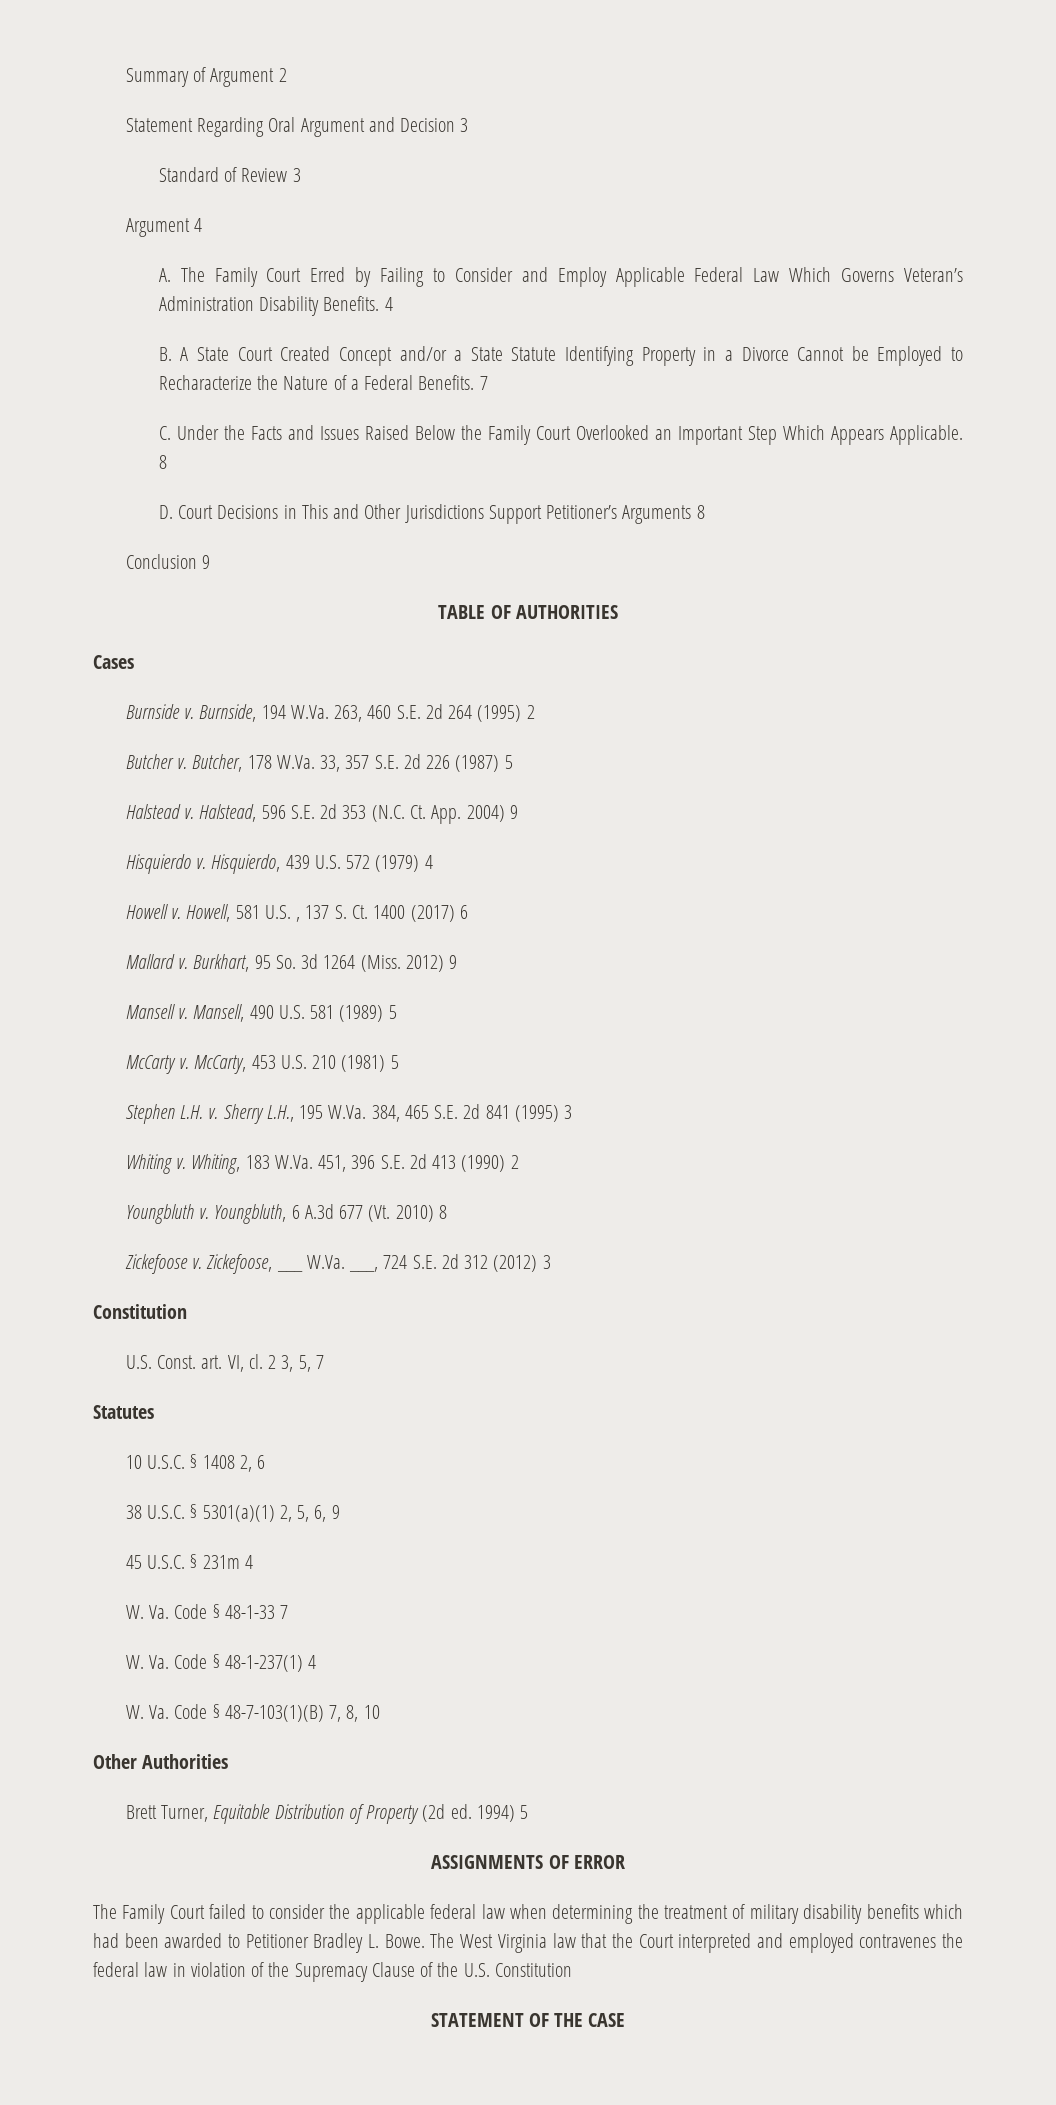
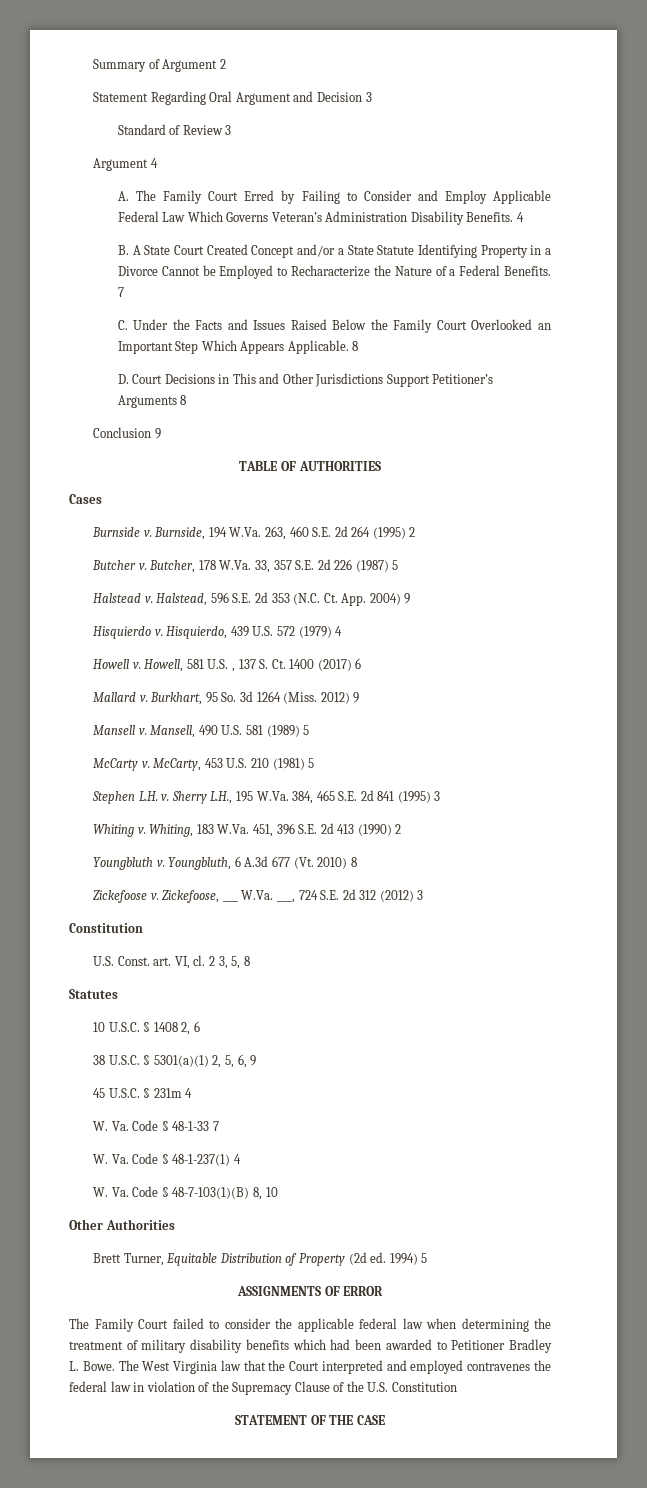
- 2 3, 5, 7
+ 2 3, 5, 8
- W. Va. Code § 48-7-103(1)(B) 7, 8, 10
+ W. Va. Code § 48-7-103(1)(B) 8, 10

